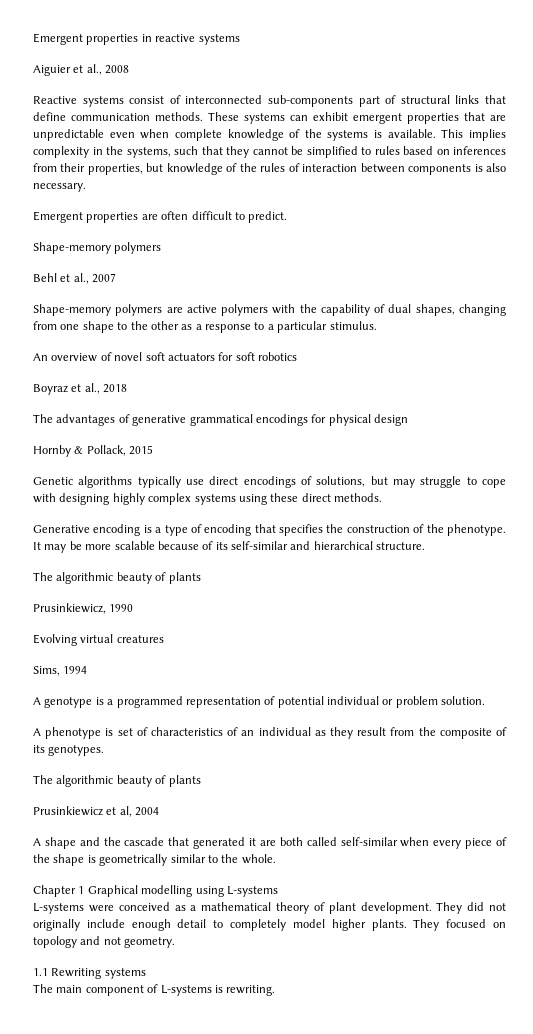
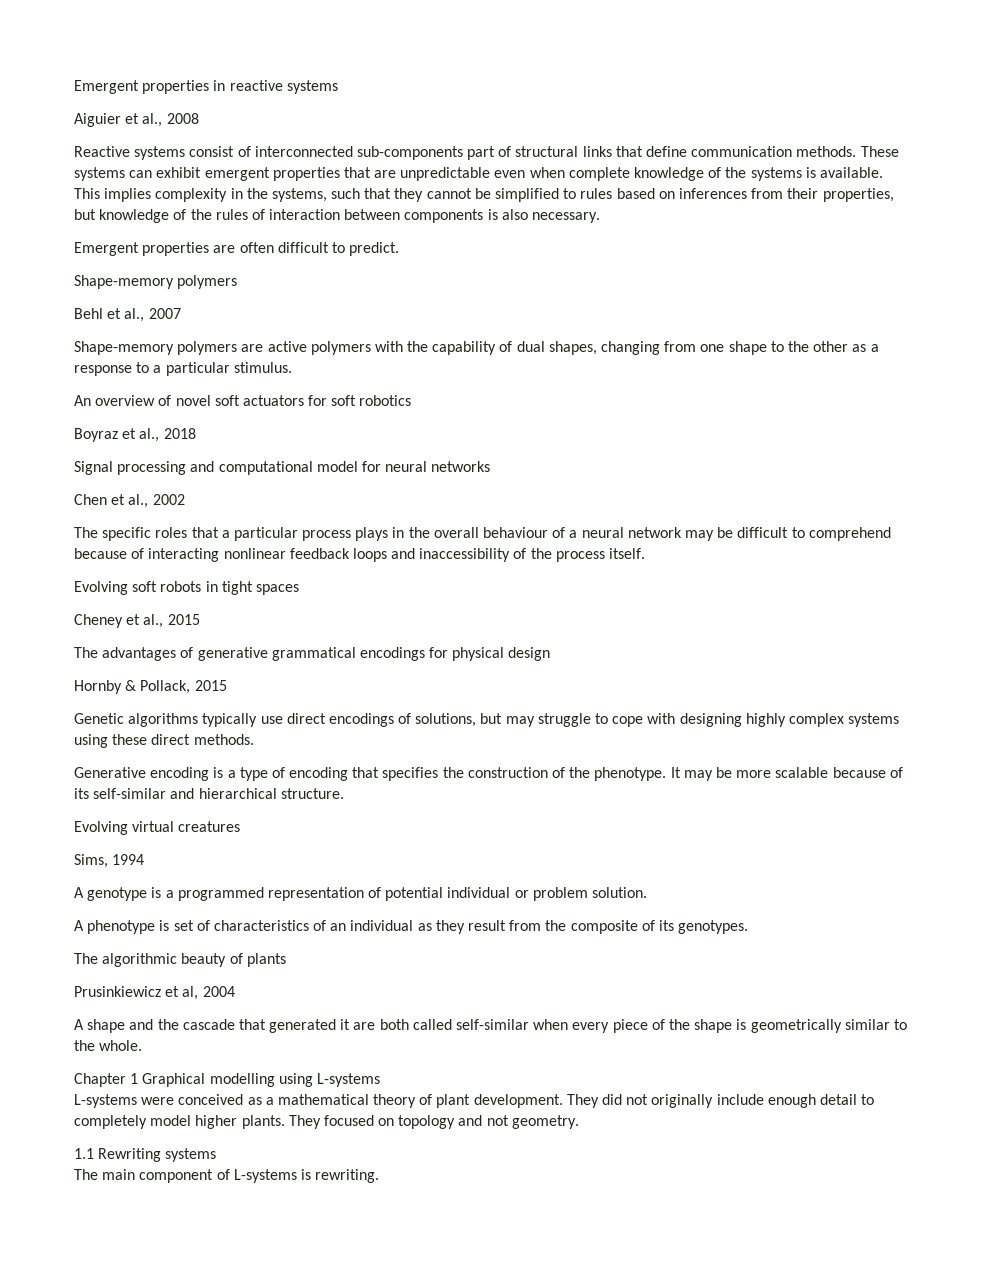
+ Signal processing and computational model for neural networks
+ Chen et al., 2002
+ The specific roles that a particular process plays in the overall behaviour of a neural network may be difficult to comprehend because of interacting nonlinear feedback loops and inaccessibility of the process itself.
+ Evolving soft robots in tight spaces
+ Cheney et al., 2015
  It may be more scalable because of its self-similar and hierarchical structure.
- The algorithmic beauty of plants
- Prusinkiewicz, 1990

